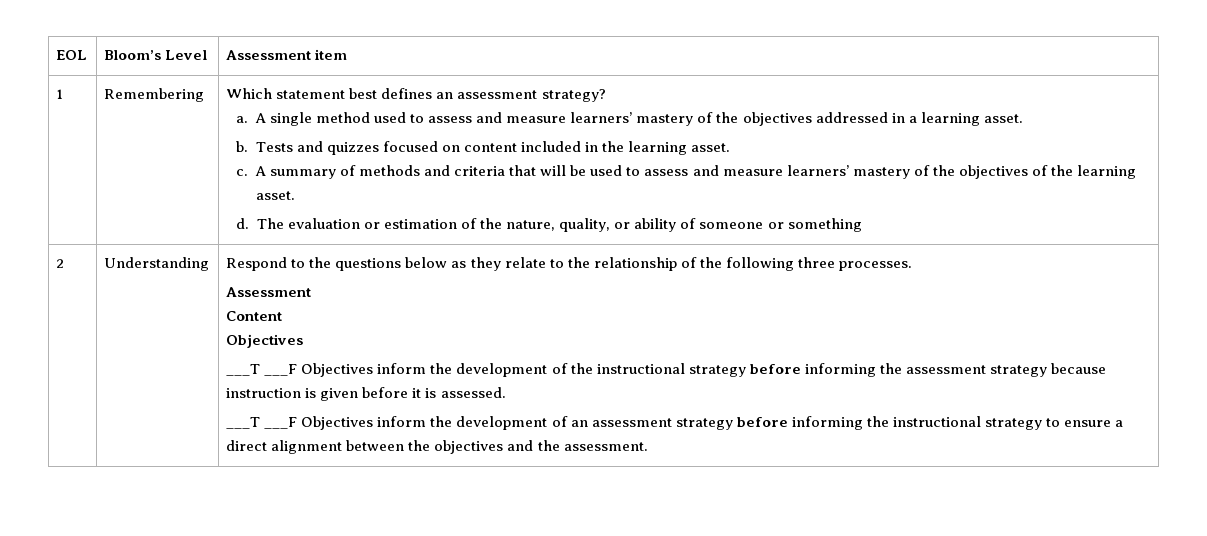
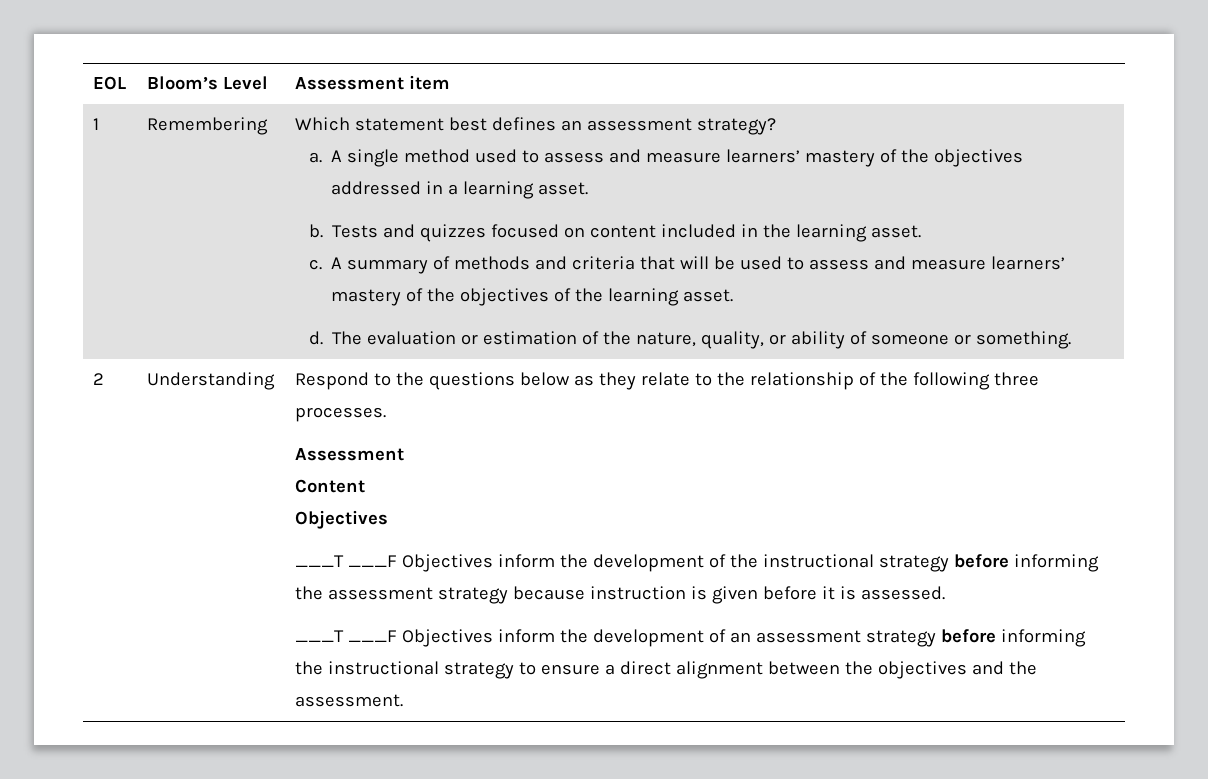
- The evaluation or estimation of the nature, quality, or ability of someone or something
+ The evaluation or estimation of the nature, quality, or ability of someone or something.

